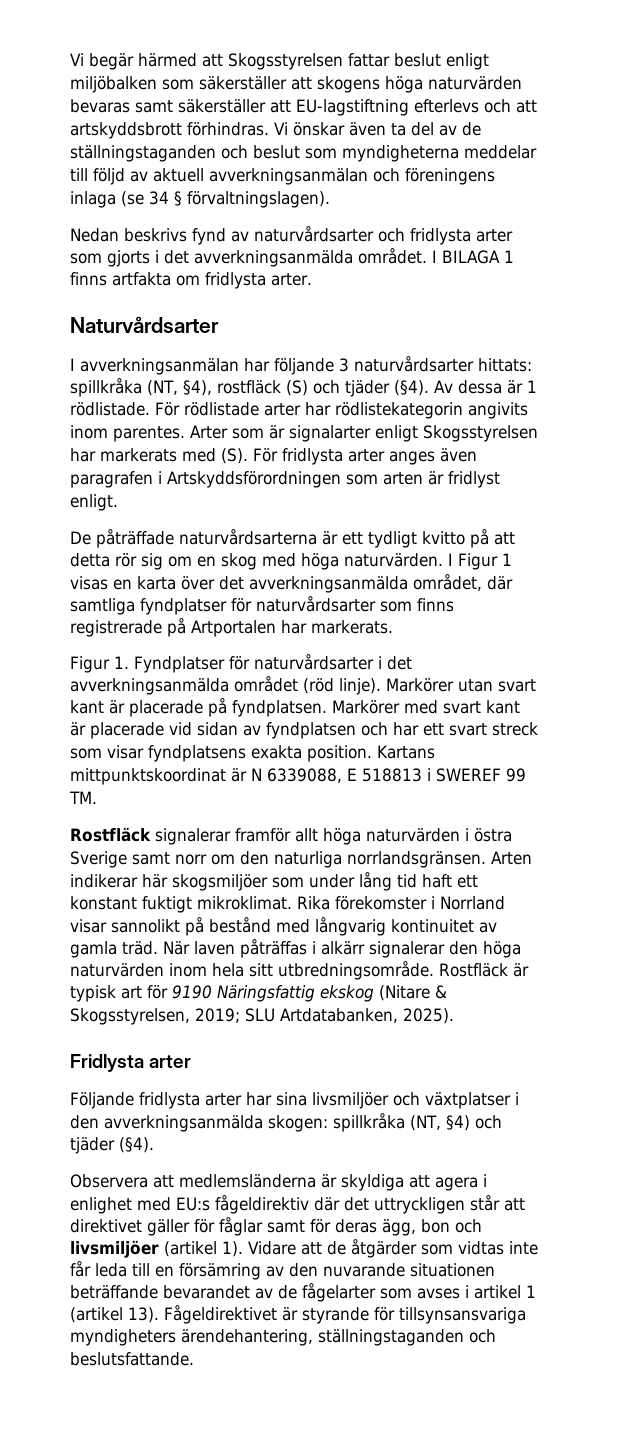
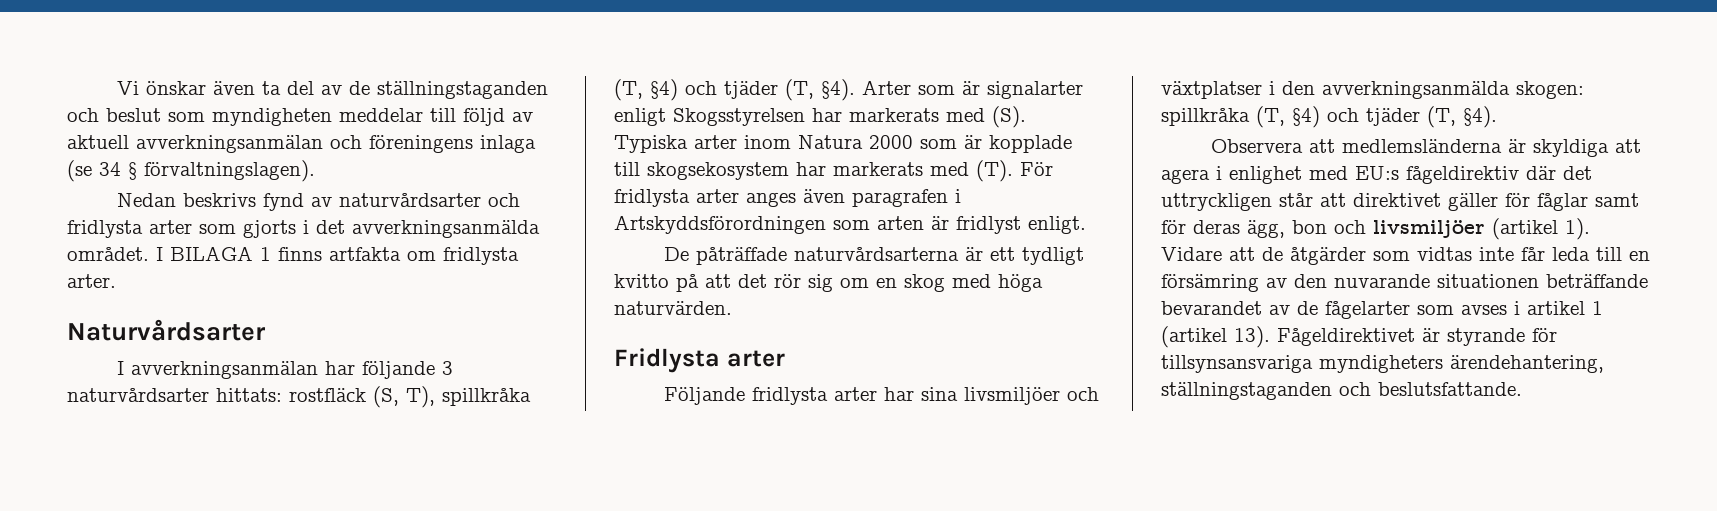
- Vi begär härmed att Skogsstyrelsen fattar beslut enligt miljöbalken som säkerställer att skogens höga naturvärden bevaras samt säkerställer att EU-lagstiftning efterlevs och att artskyddsbrott förhindras. Vi önskar även ta del av de ställningstaganden och beslut som myndigheterna meddelar till följd av aktuell avverkningsanmälan och föreningens inlaga (se 34 § förvaltningslagen).
+ Vi önskar även ta del av de ställningstaganden och beslut som myndigheten meddelar till följd av aktuell avverkningsanmälan och föreningens inlaga (se 34 § förvaltningslagen).
- I avverkningsanmälan har följande 3 naturvårdsarter hittats: spillkråka (NT, §4), rostfläck (S) och tjäder (§4). Av dessa är 1 rödlistade. För rödlistade arter har rödlistekategorin angivits inom parentes.
+ I avverkningsanmälan har följande 3 naturvårdsarter hittats: rostfläck (S, T), spillkråka (T, §4) och tjäder (T, §4).
- Arter som är signalarter enligt Skogsstyrelsen har markerats med (S). För fridlysta arter anges även paragrafen i Artskyddsförordningen som arten är fridlyst enligt.
+ Arter som är signalarter enligt Skogsstyrelsen har markerats med (S). Typiska arter inom Natura 2000 som är kopplade till skogsekosystem har markerats med (T). För fridlysta arter anges även paragrafen i Artskyddsförordningen som arten är fridlyst enligt.
- De påträffade naturvårdsarterna är ett tydligt kvitto på att detta rör sig om en skog med höga naturvärden. I Figur 1 visas en karta över det avverkningsanmälda området, där samtliga fyndplatser för naturvårdsarter som finns registrerade på Artportalen har markerats.
- Figur 1. Fyndplatser för naturvårdsarter i det avverkningsanmälda området (röd linje). Markörer utan svart kant är placerade på fyndplatsen. Markörer med svart kant är placerade vid sidan av fyndplatsen och har ett svart streck som visar fyndplatsens exakta position. Kartans mittpunktskoordinat är N 6339088, E 518813 i SWEREF 99 TM.
- Rostfläck signalerar framför allt höga naturvärden i östra Sverige samt norr om den naturliga norrlandsgränsen. Arten indikerar här skogsmiljöer som under lång tid haft ett konstant fuktigt mikroklimat. Rika förekomster i Norrland visar sannolikt på bestånd med långvarig kontinuitet av gamla träd. När laven påträffas i alkärr signalerar den höga naturvärden inom hela sitt utbredningsområde. Rostfläck är typisk art för 9190 Näringsfattig ekskog (Nitare & Skogsstyrelsen, 2019; SLU Artdatabanken, 2025).
+ De påträffade naturvårdsarterna är ett tydligt kvitto på att det rör sig om en skog med höga naturvärden.
- Följande fridlysta arter har sina livsmiljöer och växtplatser i den avverkningsanmälda skogen: spillkråka (NT, §4) och tjäder (§4).
+ Följande fridlysta arter har sina livsmiljöer och växtplatser i den avverkningsanmälda skogen: spillkråka (T, §4) och tjäder (T, §4).

